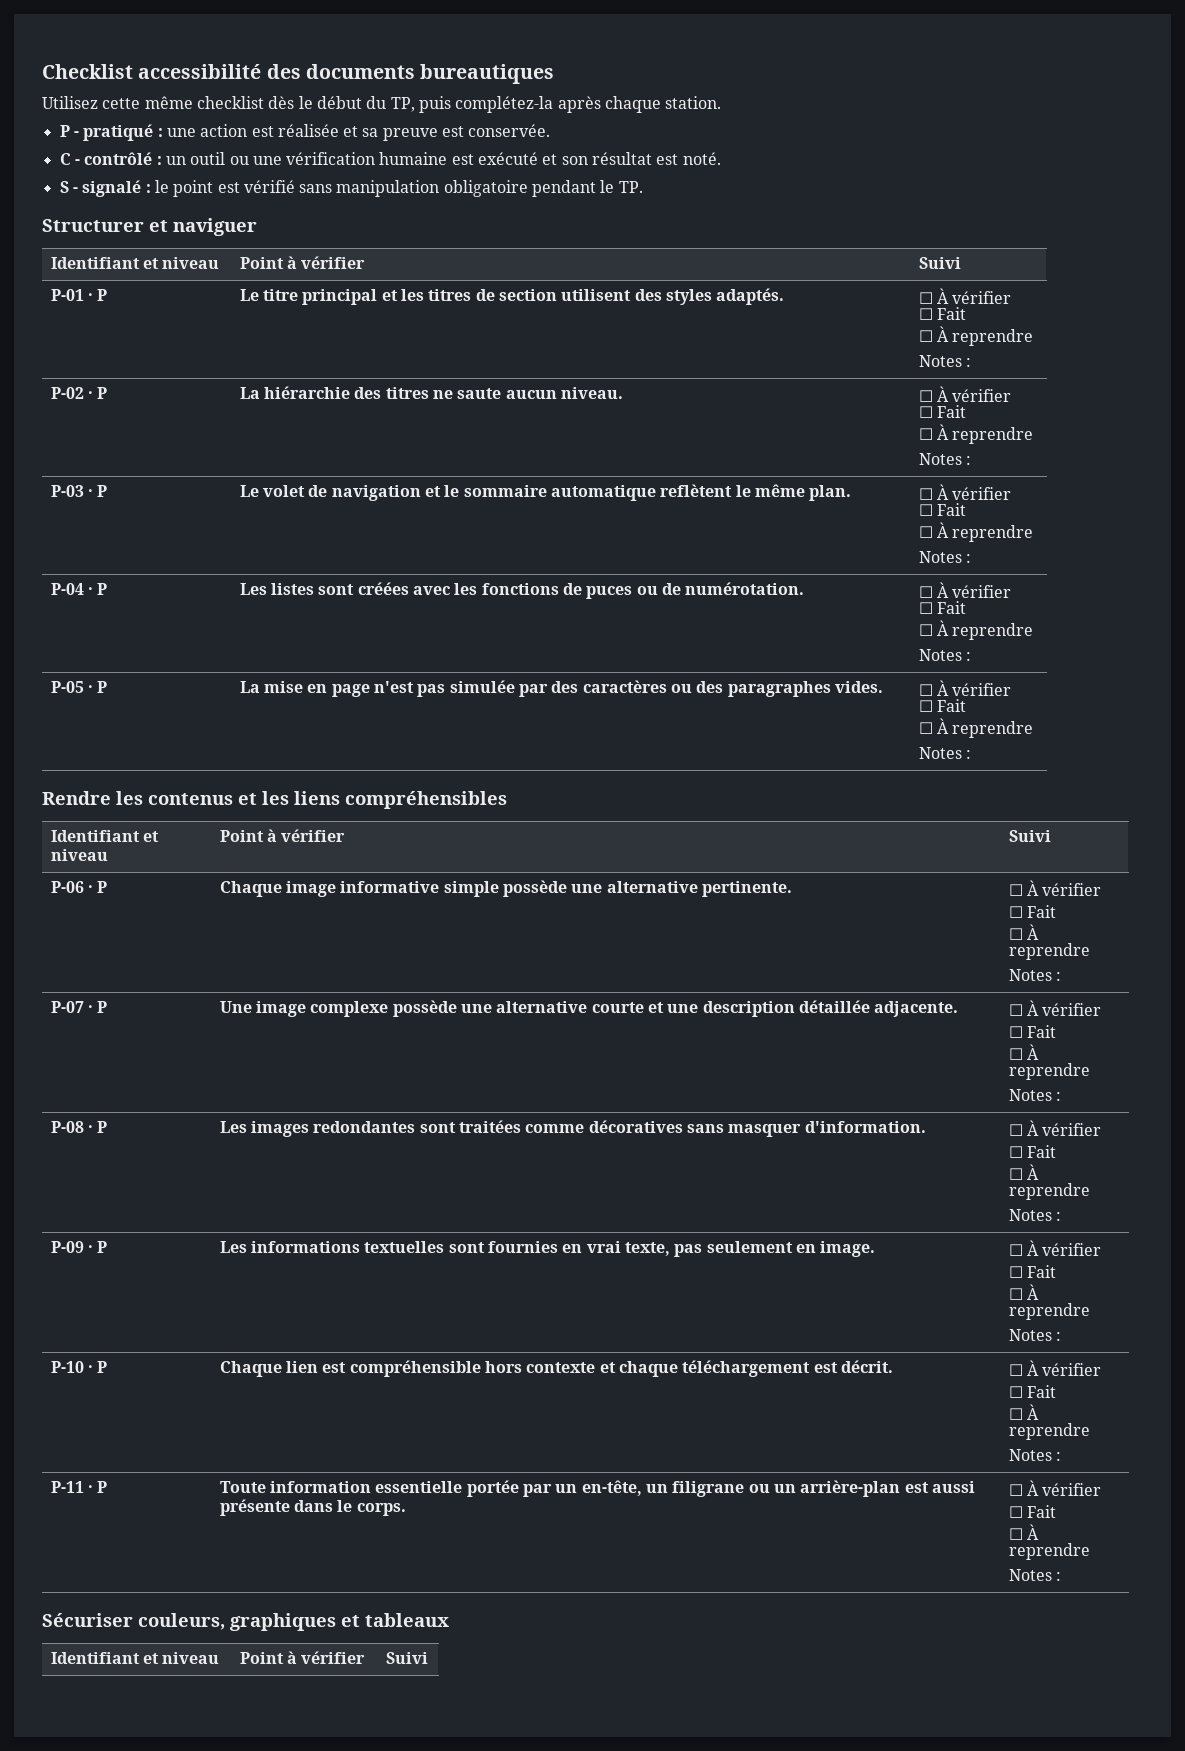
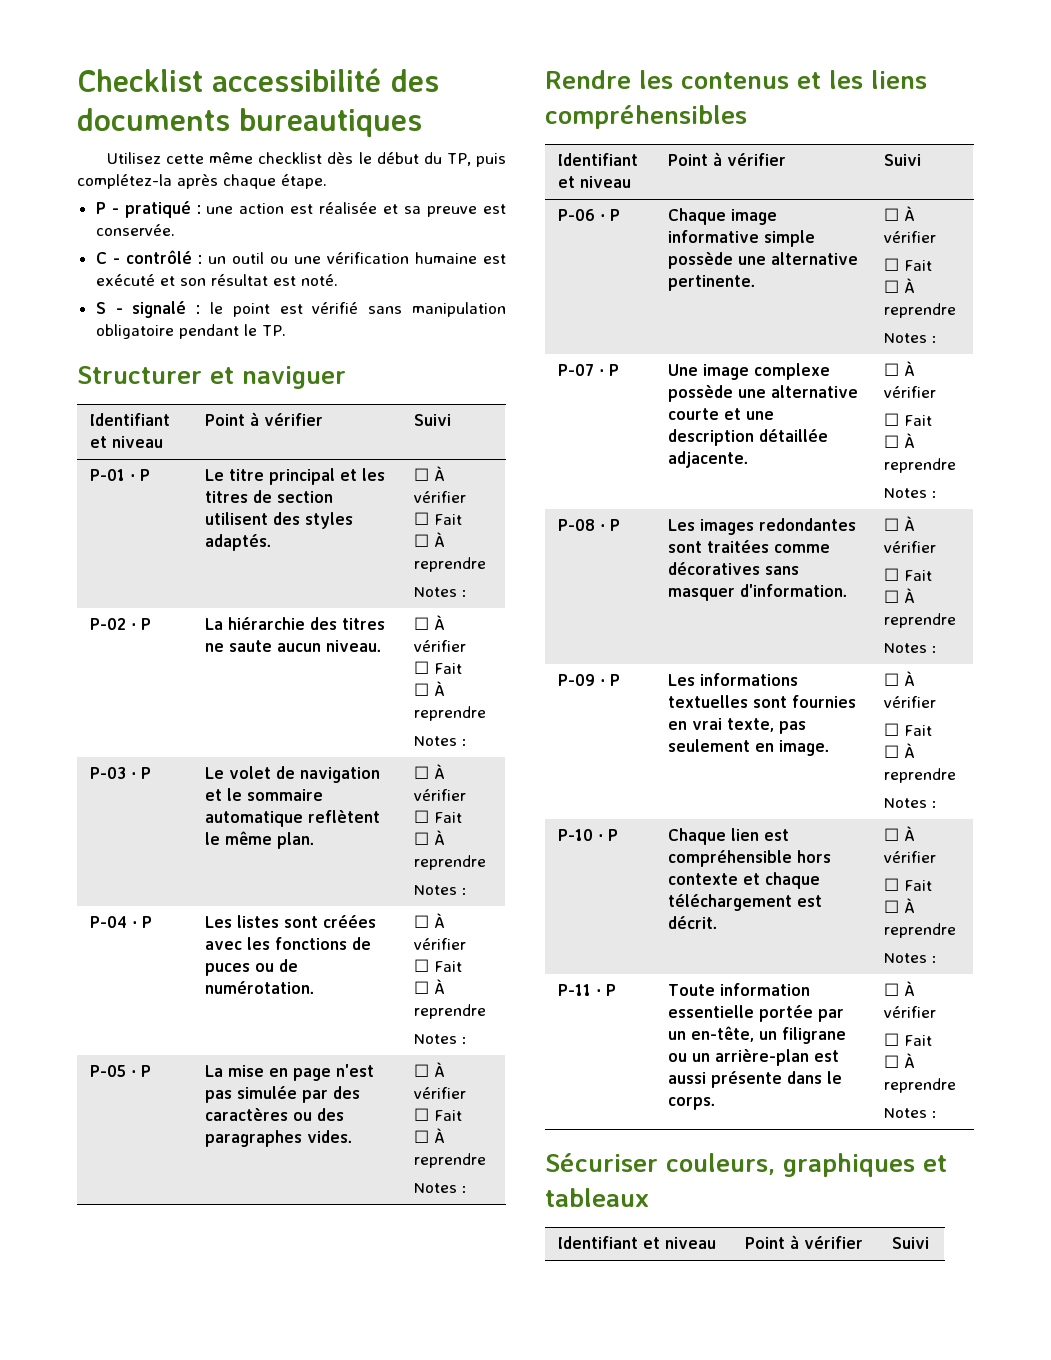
- Utilisez cette même checklist dès le début du TP, puis complétez-la après chaque station.
+ Utilisez cette même checklist dès le début du TP, puis complétez-la après chaque étape.

